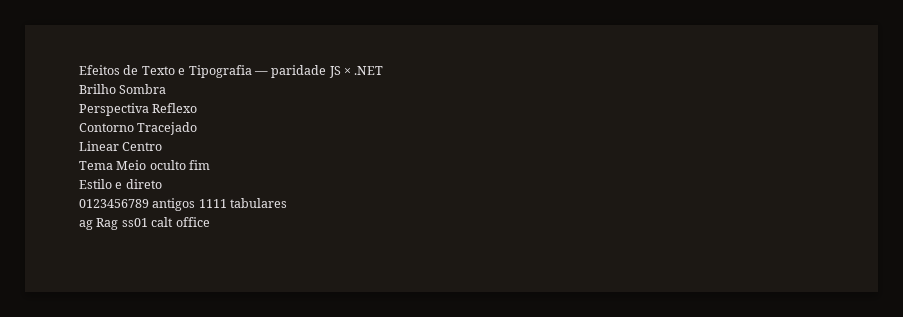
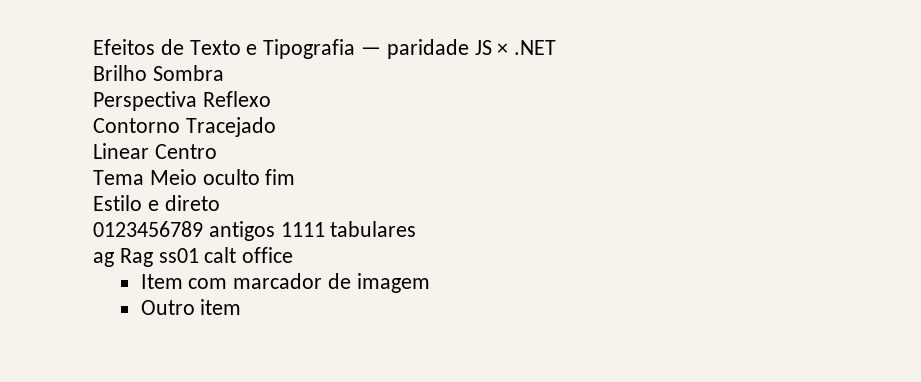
+ Item com marcador de imagem
+ Outro item

